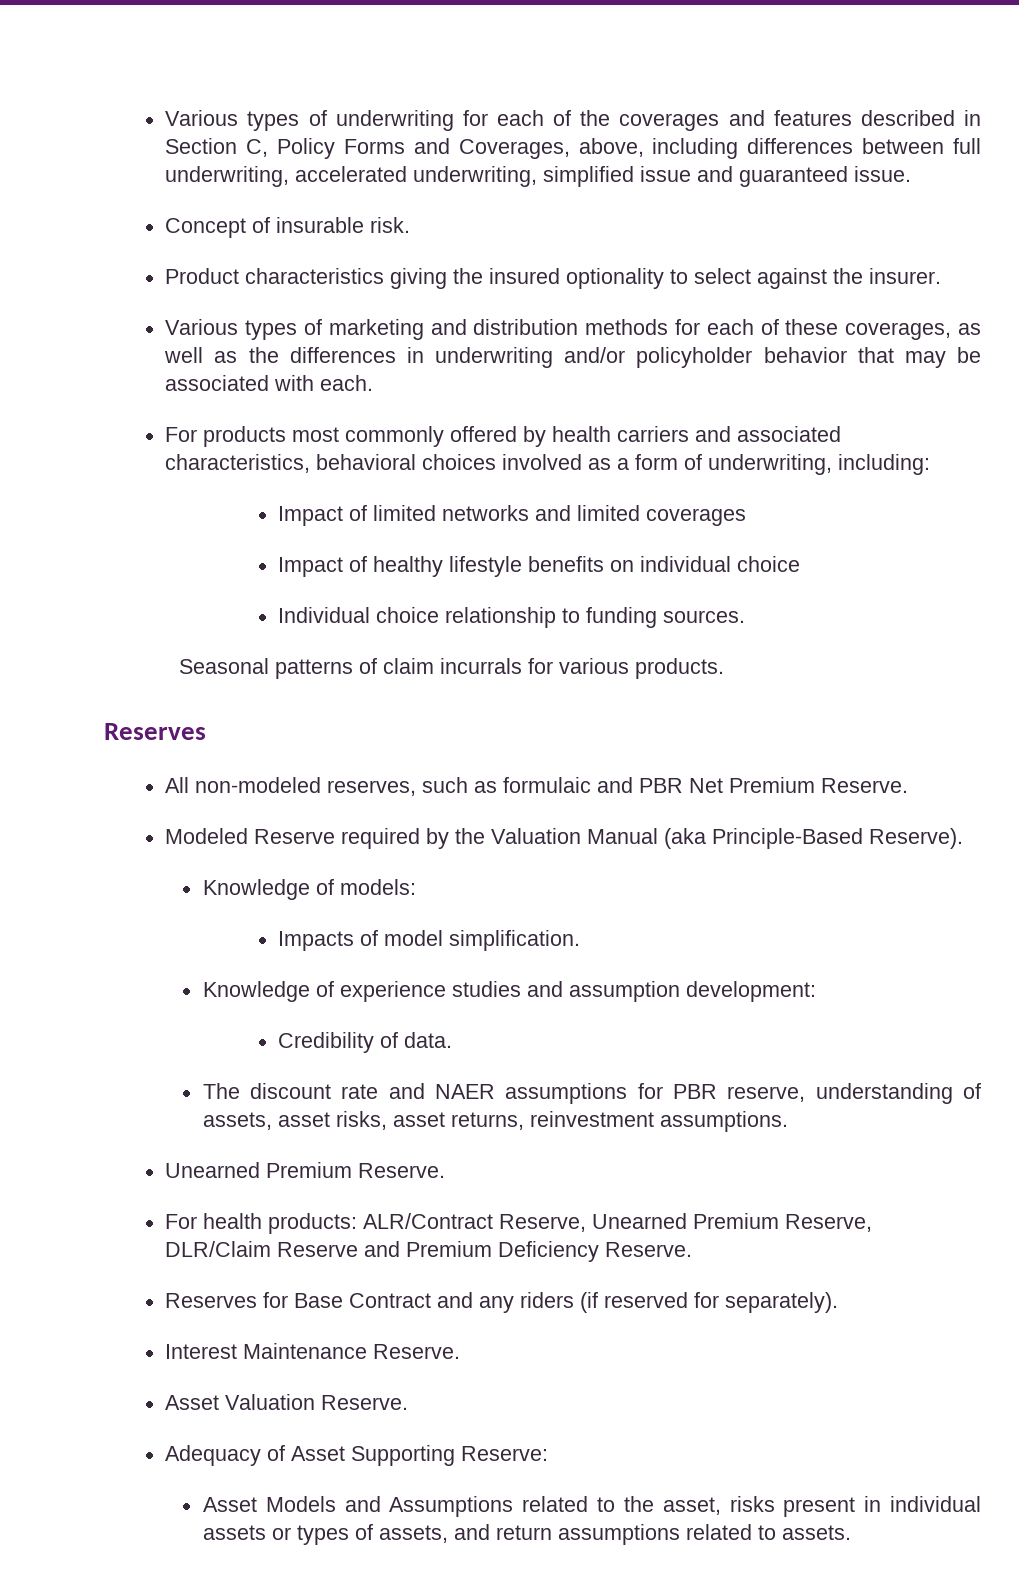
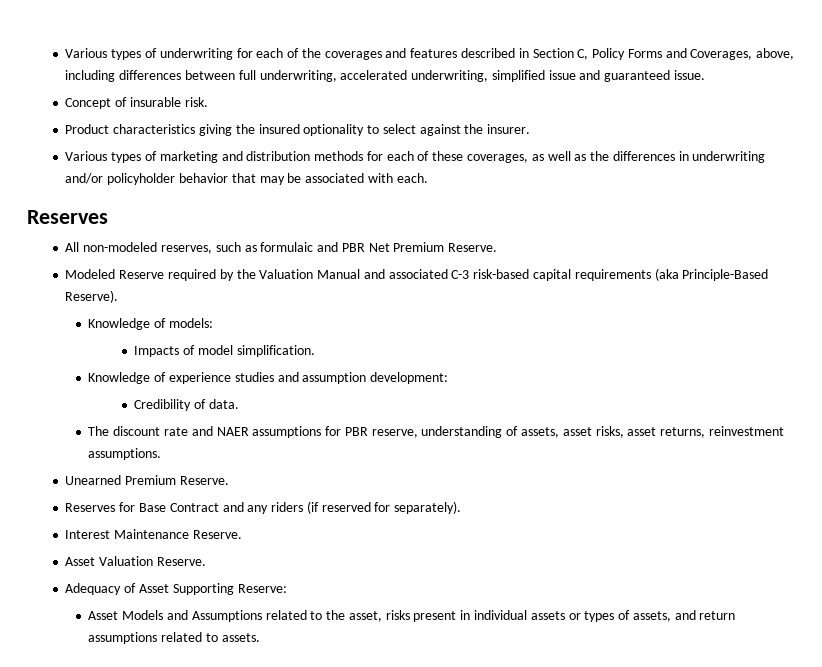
- For products most commonly offered by health carriers and associated characteristics, behavioral choices involved as a form of underwriting, including:
- Impact of limited networks and limited coverages
- Impact of healthy lifestyle benefits on individual choice
- Individual choice relationship to funding sources.
- Seasonal patterns of claim incurrals for various products.
- Modeled Reserve required by the Valuation Manual (aka Principle-Based Reserve).
+ Modeled Reserve required by the Valuation Manual and associated C-3 risk-based capital requirements (aka Principle-Based Reserve).
- For health products: ALR/Contract Reserve, Unearned Premium Reserve, DLR/Claim Reserve and Premium Deficiency Reserve.

